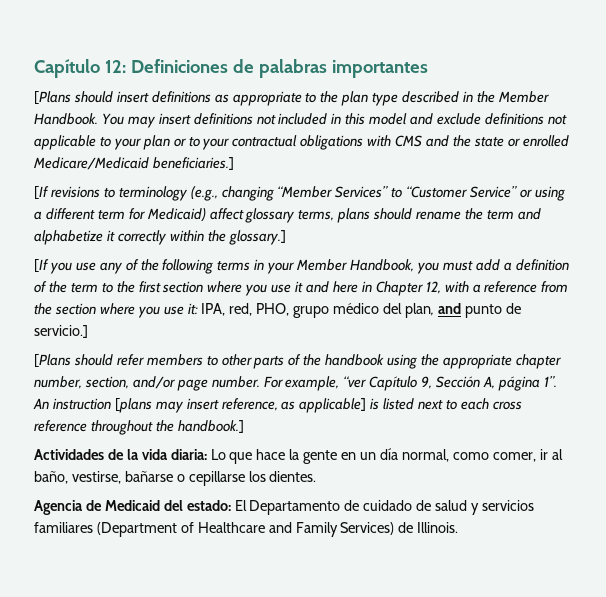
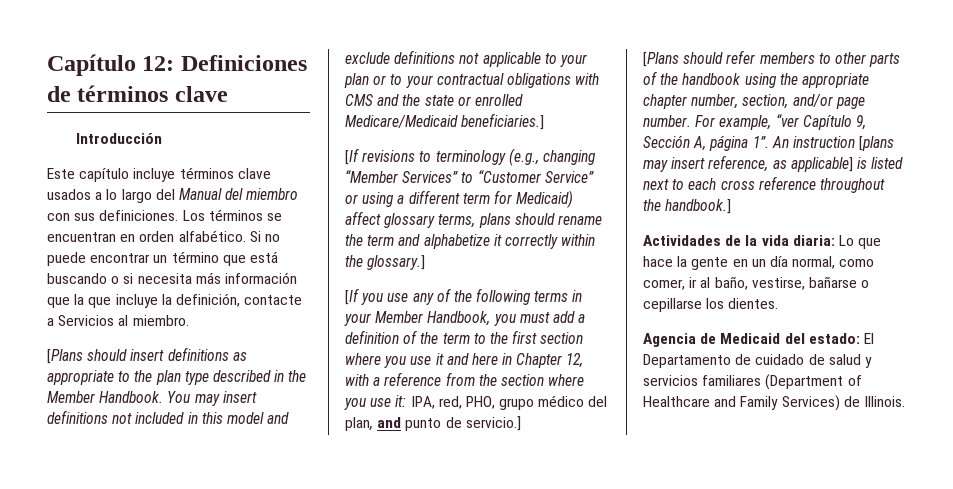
- Capítulo 12: Definiciones de palabras importantes
+ Capítulo 12: Definiciones de términos clave
+ Introducción
+ Este capítulo incluye términos clave usados a lo largo del Manual del miembro con sus definiciones. Los términos se encuentran en orden alfabético. Si no puede encontrar un término que está buscando o si necesita más información que la que incluye la definición, contacte a Servicios al miembro.

